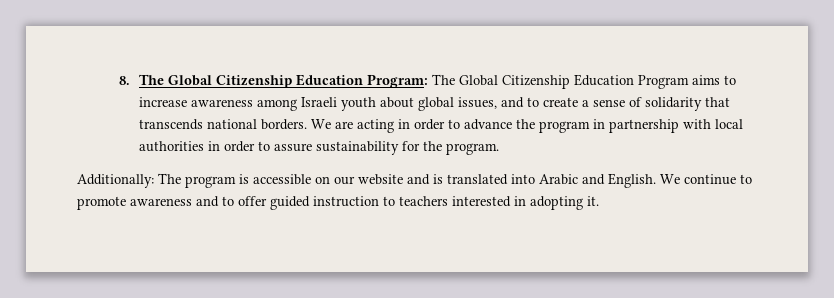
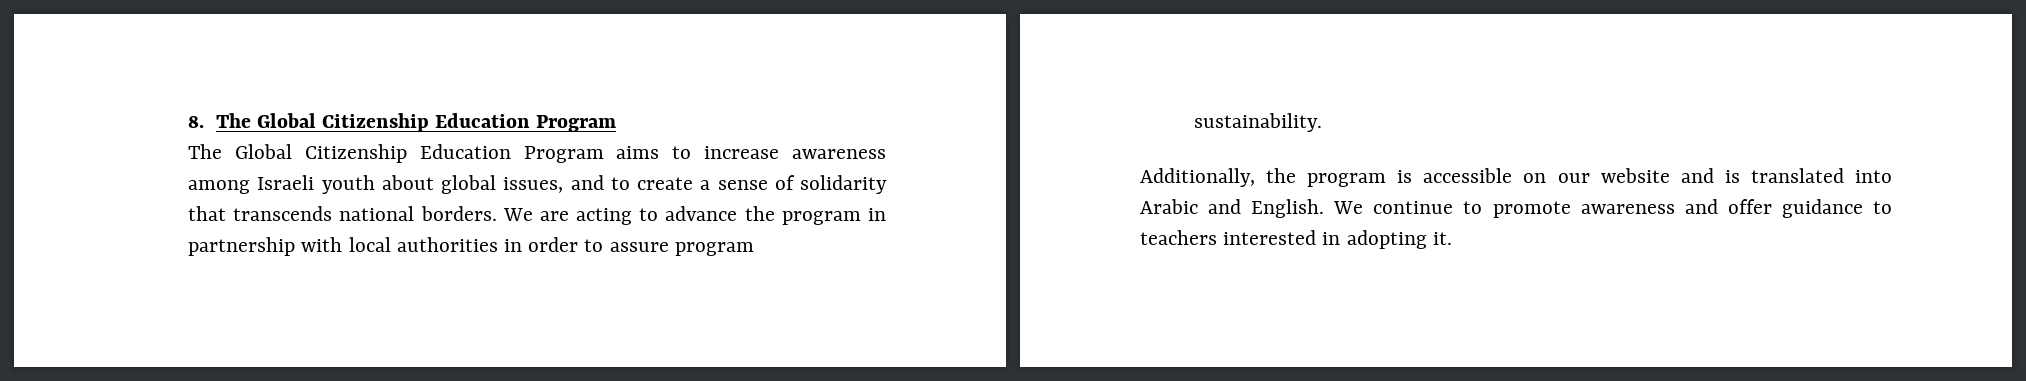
- 8. The Global Citizenship Education Program: The Global Citizenship Education Program aims to increase awareness among Israeli youth about global issues, and to create a sense of solidarity that transcends national borders.
+ 8. The Global Citizenship Education Program
+ The Global Citizenship Education Program aims to increase awareness among Israeli youth about global issues, and to create a sense of solidarity that transcends national borders.
- We are acting in order to advance the program in partnership with local authorities in order to assure sustainability for the program.
- Additionally: The program is accessible on our website and is translated into Arabic and English.
+ We are acting to advance the program in partnership with local authorities in order to assure program sustainability.
+ Additionally, the program is accessible on our website and is translated into Arabic and English.
- We continue to promote awareness and to offer guided instruction to teachers interested in adopting it.
+ We continue to promote awareness and offer guidance to teachers interested in adopting it.

